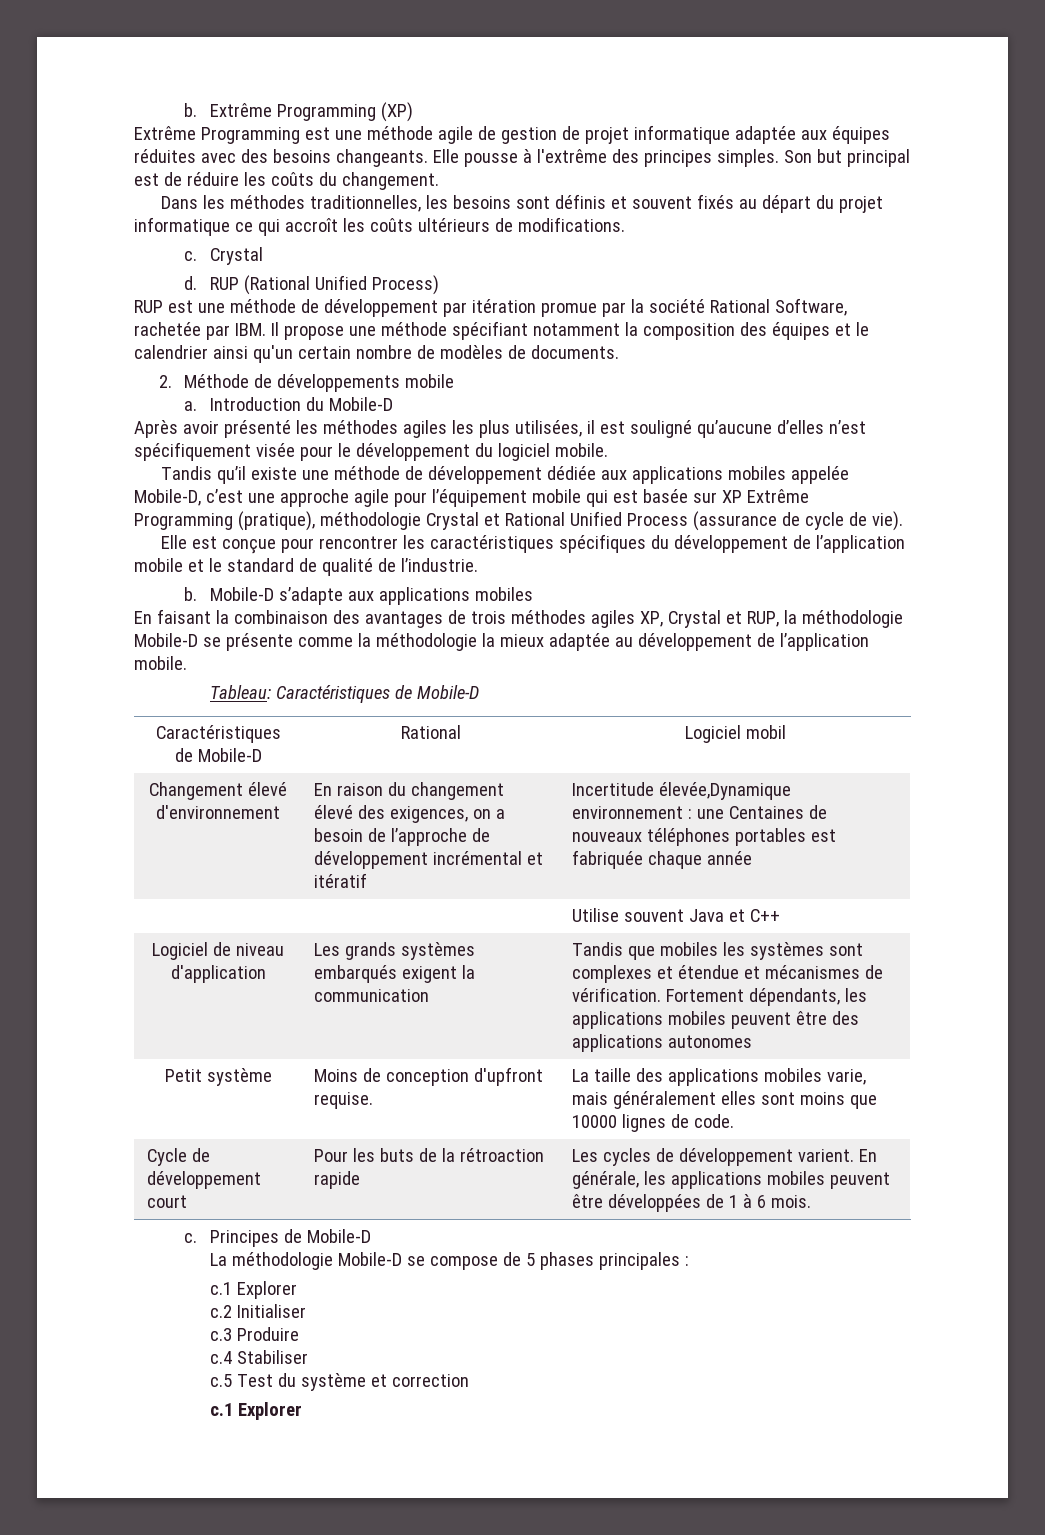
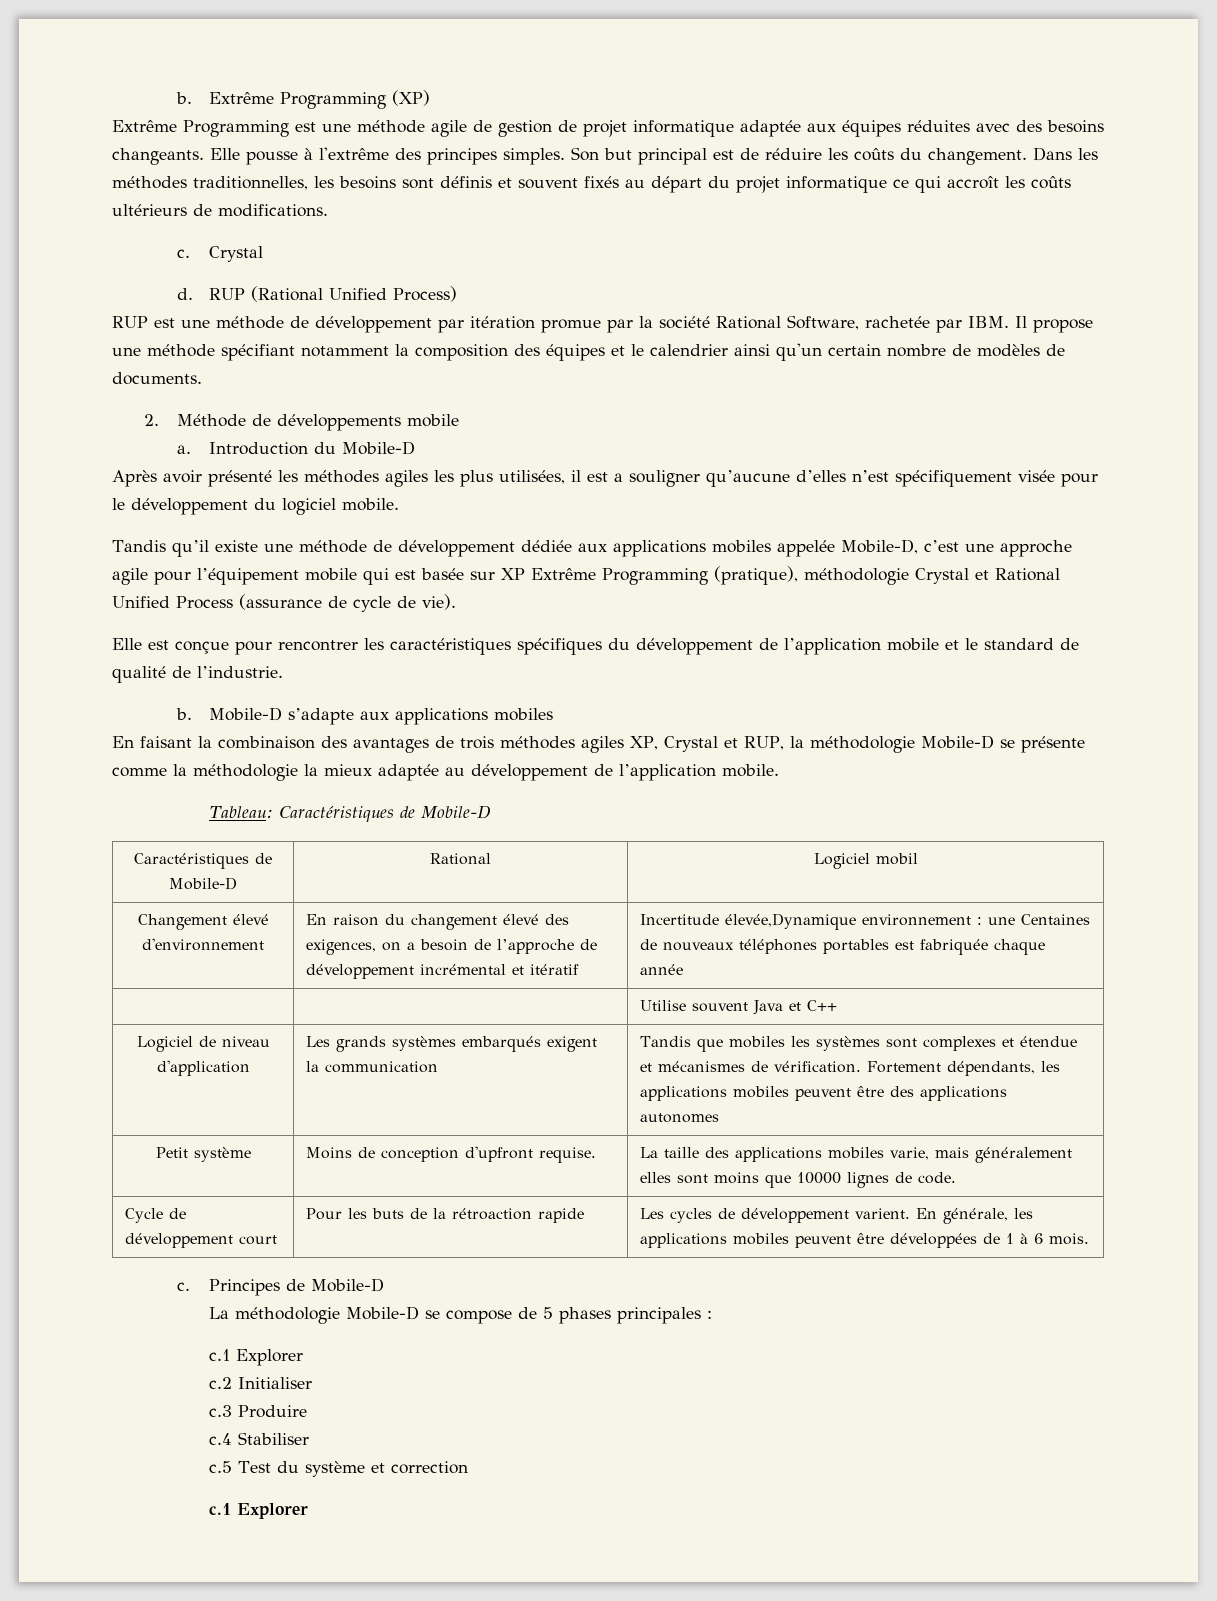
- Son but principal est de réduire les coûts du changement.
- Dans les méthodes traditionnelles, les besoins sont définis et souvent fixés au départ du projet informatique ce qui accroît les coûts ultérieurs de modifications.
+ Son but principal est de réduire les coûts du changement. Dans les méthodes traditionnelles, les besoins sont définis et souvent fixés au départ du projet informatique ce qui accroît les coûts ultérieurs de modifications.
- Après avoir présenté les méthodes agiles les plus utilisées, il est souligné qu’aucune d’elles n’est spécifiquement visée pour le développement du logiciel mobile.
+ Après avoir présenté les méthodes agiles les plus utilisées, il est a souligner qu’aucune d’elles n’est spécifiquement visée pour le développement du logiciel mobile.

